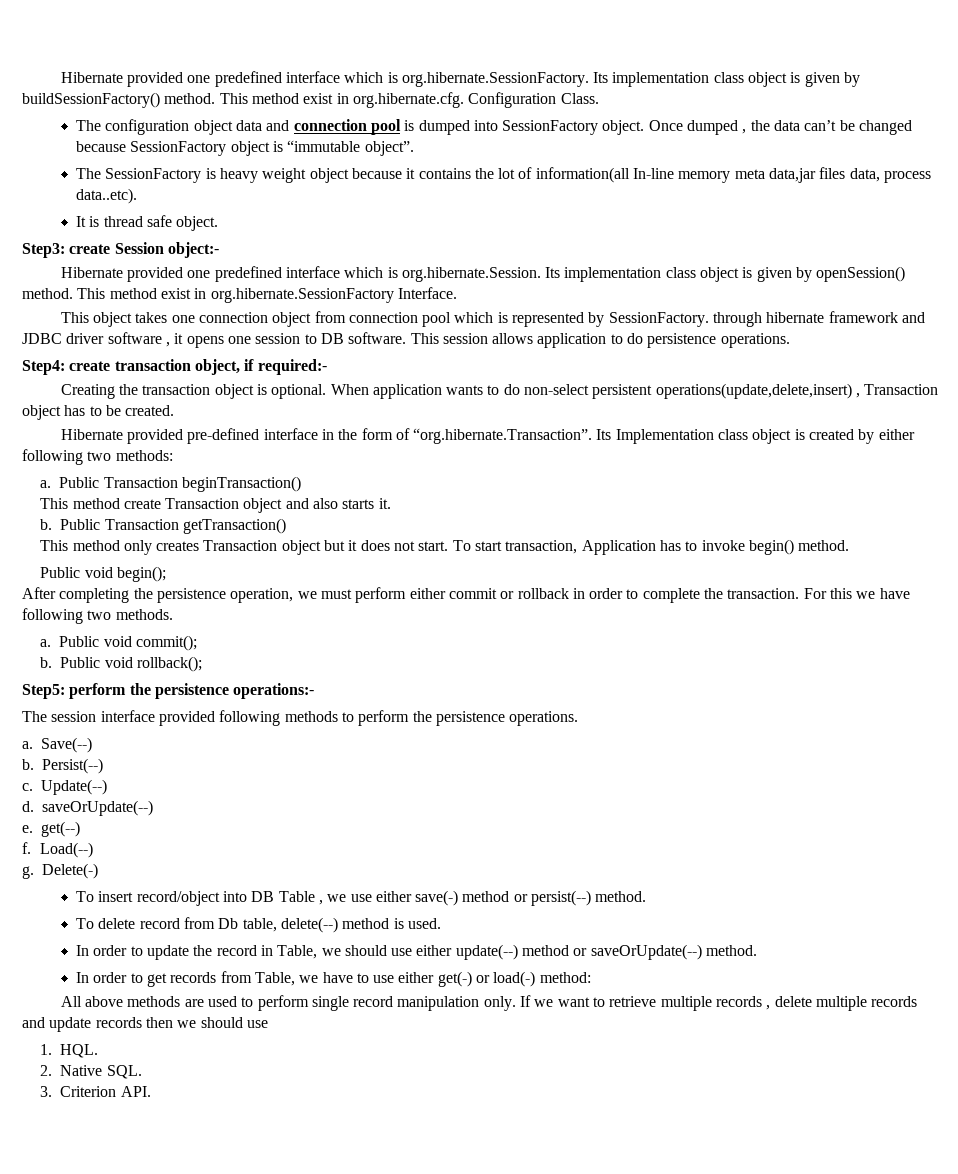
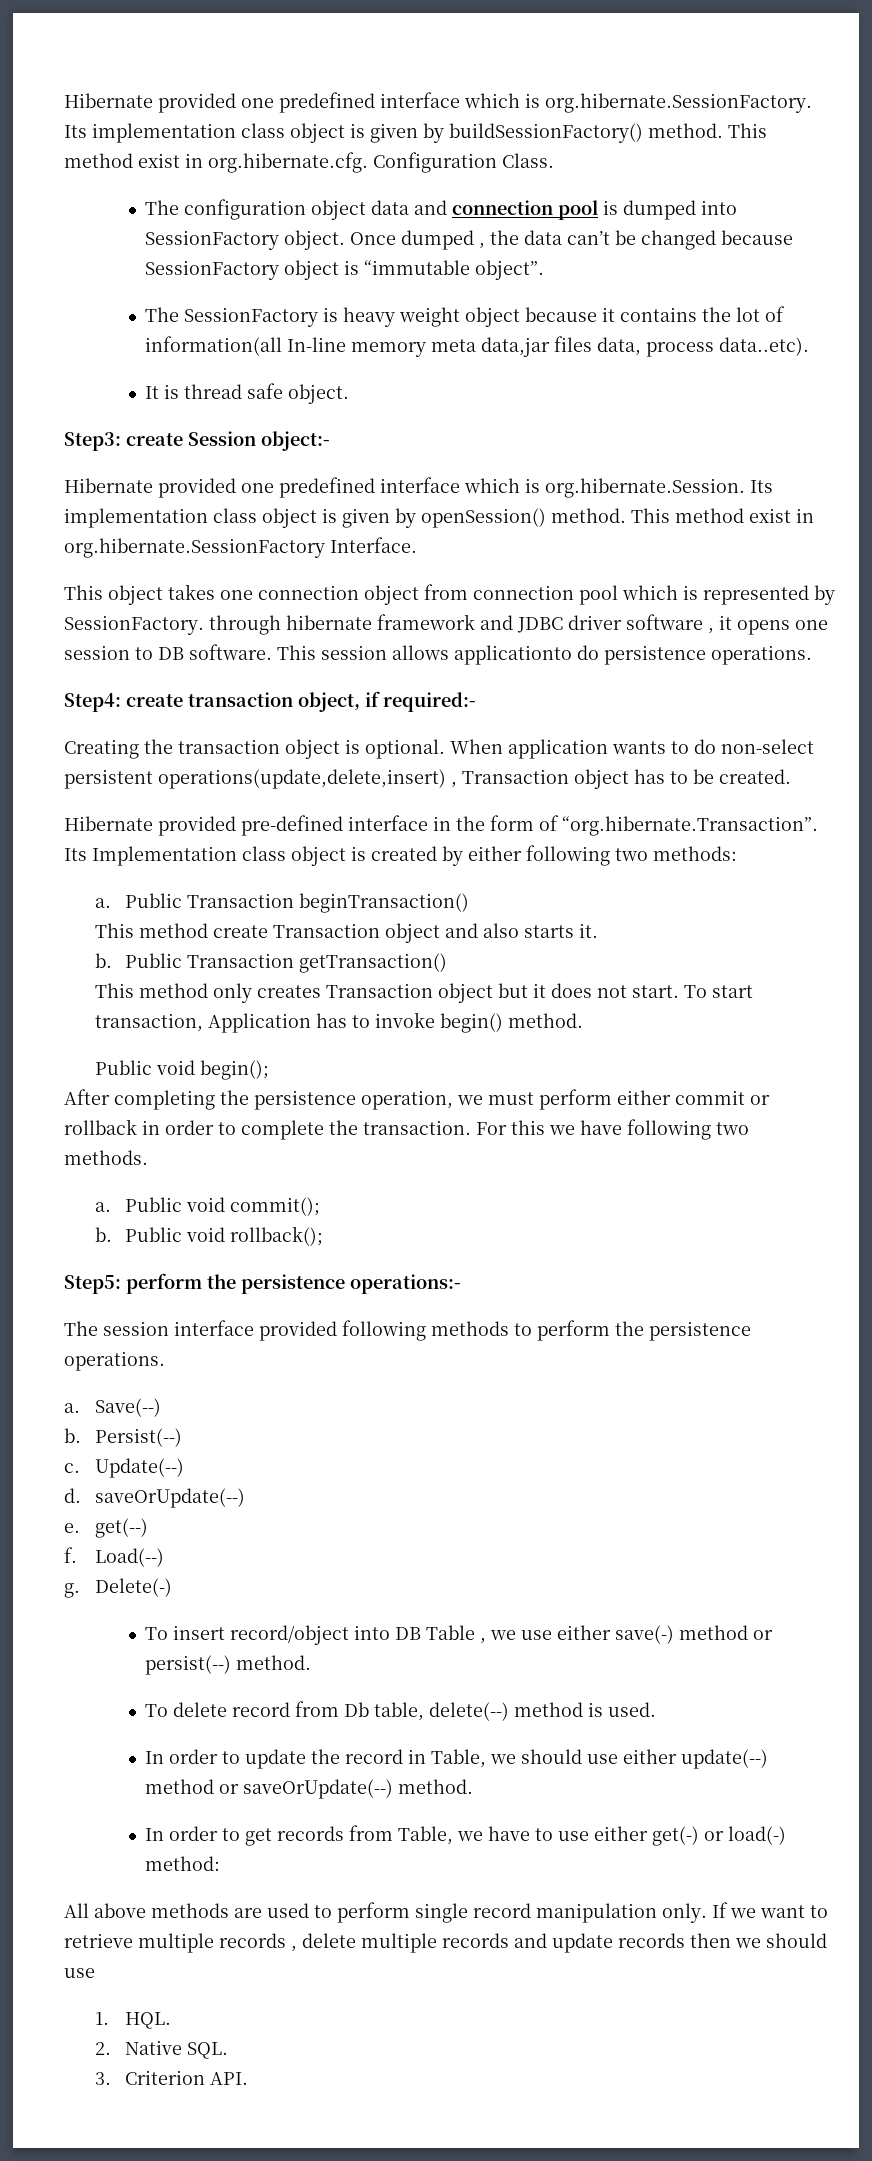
- This session allows application to do persistence operations.
+ This session allows applicationto do persistence operations.

